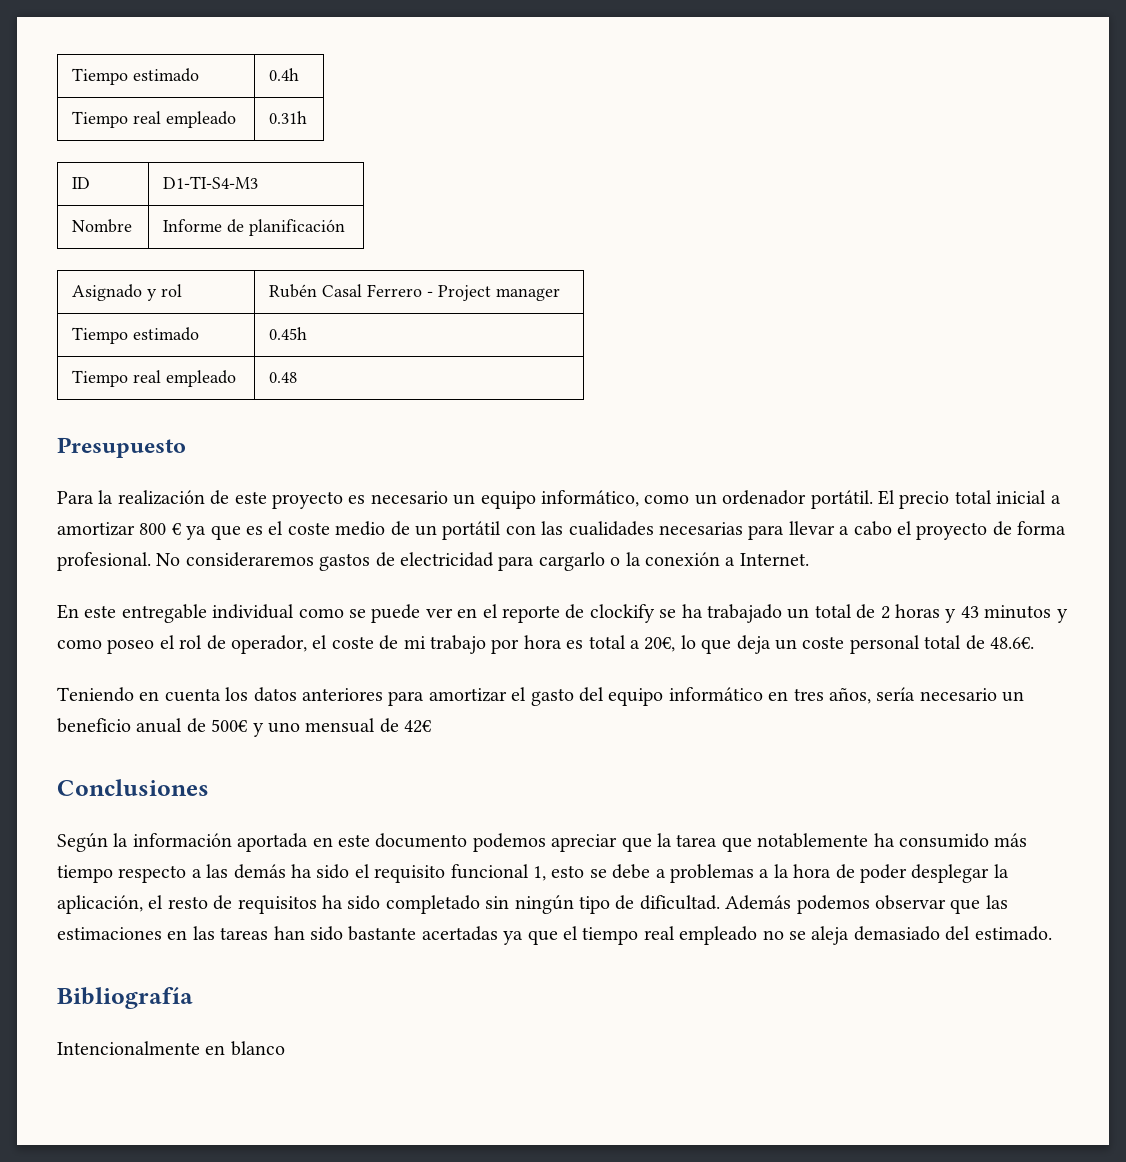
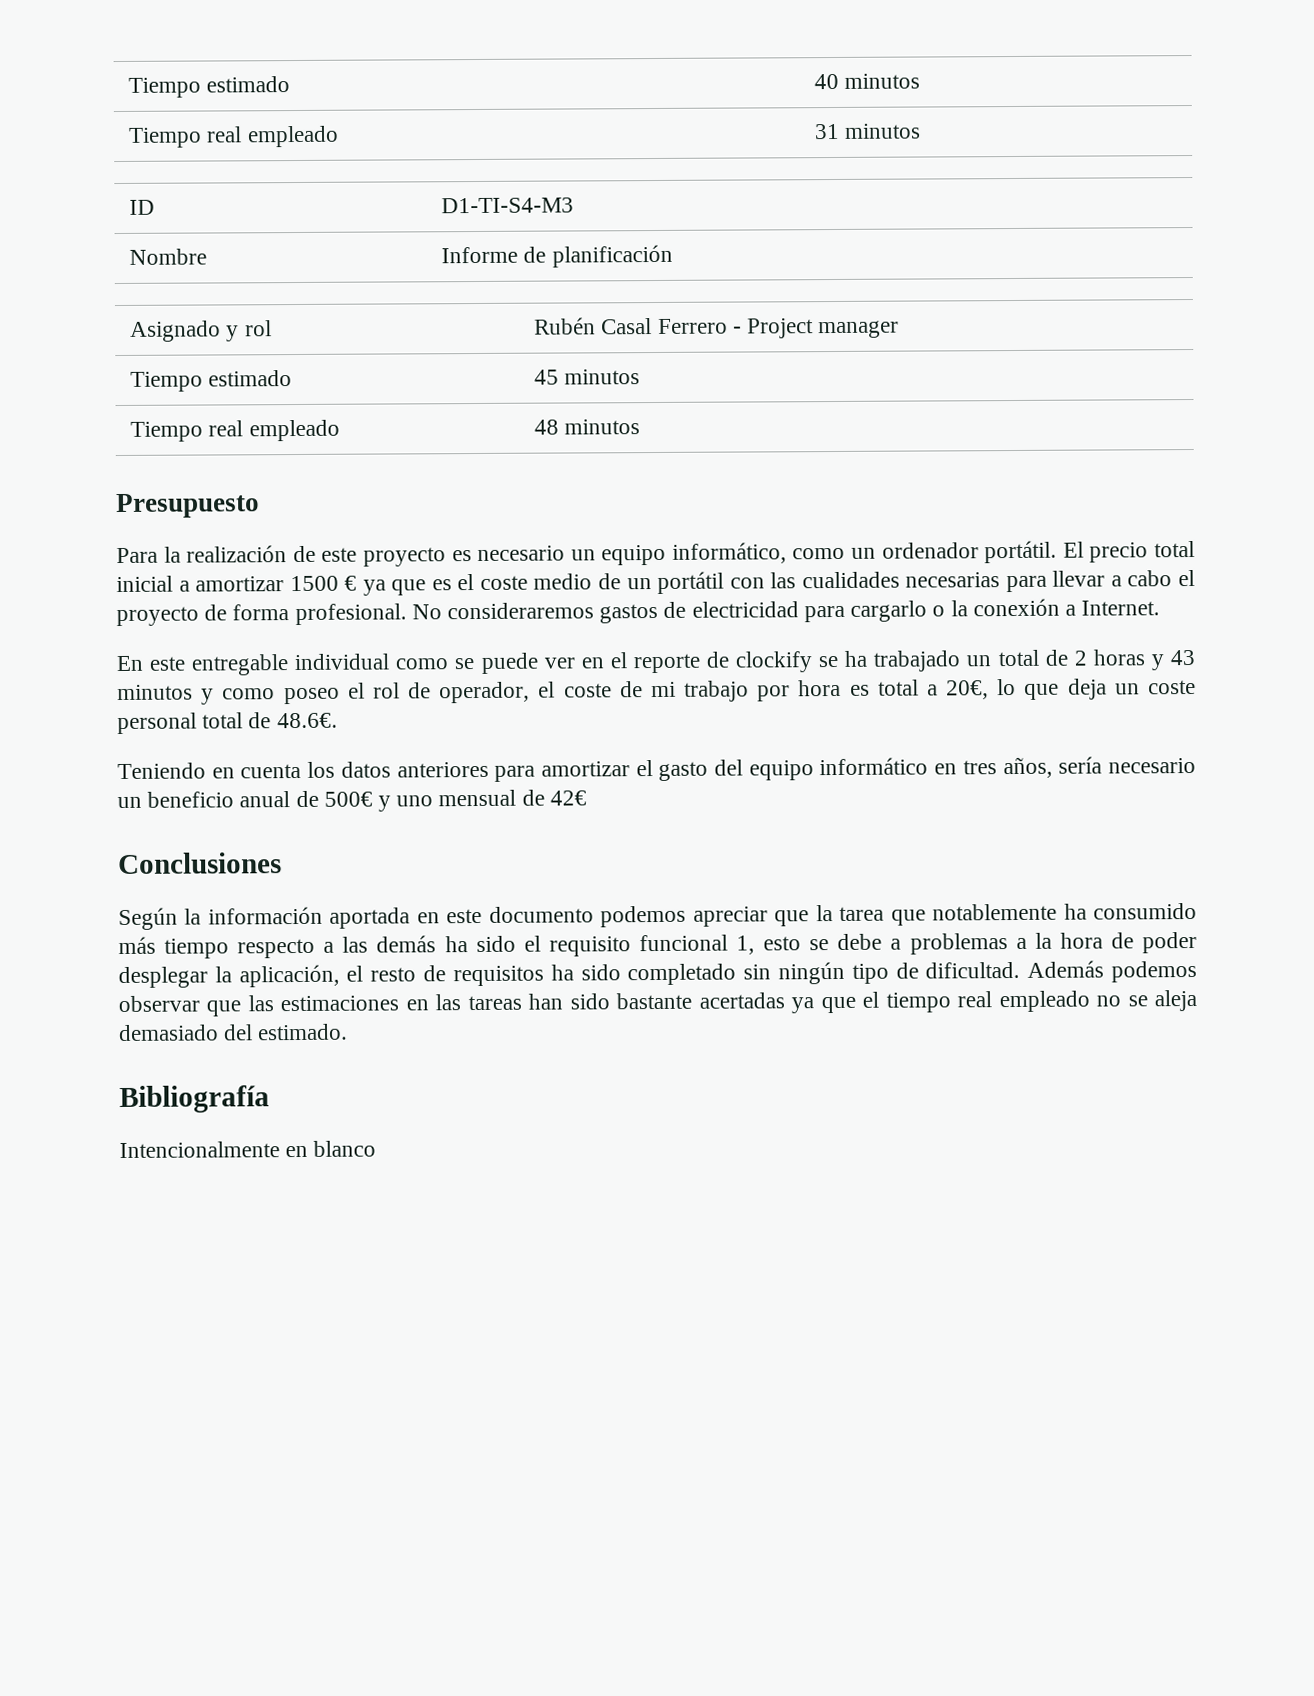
- Tiempo estimado | 0.4h
- Tiempo real empleado | 0.31h
+ Tiempo estimado | 40 minutos
+ Tiempo real empleado | 31 minutos
- Tiempo estimado | 0.45h
- Tiempo real empleado | 0.48
+ Tiempo estimado | 45 minutos
+ Tiempo real empleado | 48 minutos
- El precio total inicial a amortizar 800 € ya que es el coste medio de un portátil con las cualidades necesarias para llevar a cabo el proyecto de forma profesional.
+ El precio total inicial a amortizar 1500 € ya que es el coste medio de un portátil con las cualidades necesarias para llevar a cabo el proyecto de forma profesional.

